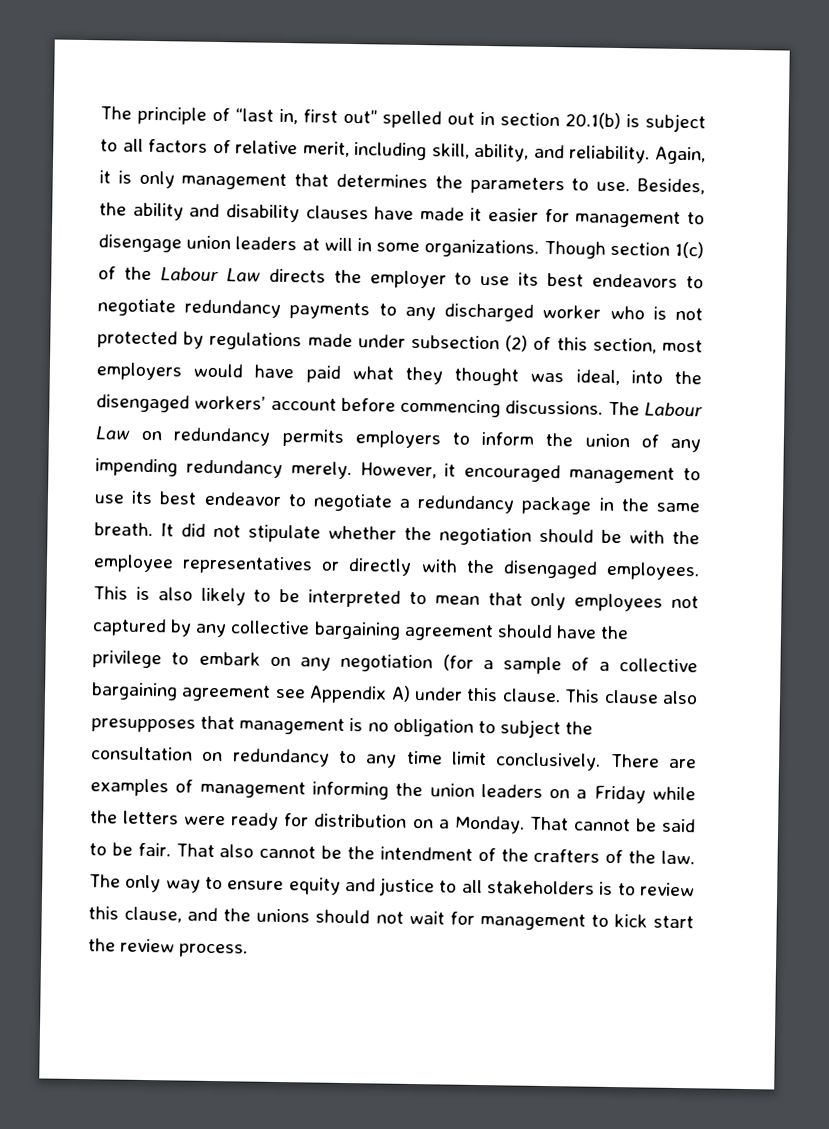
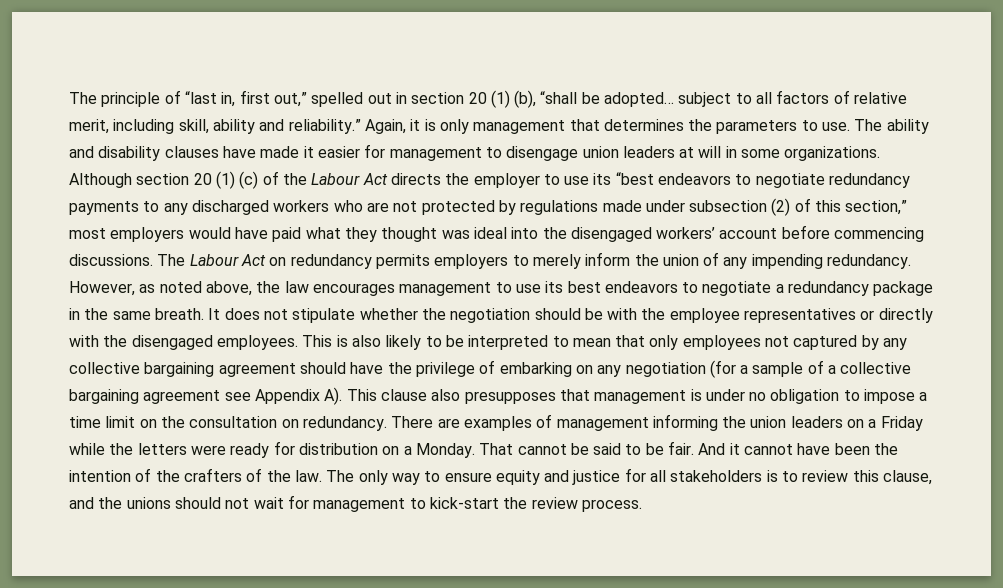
- The principle of “last in, first out" spelled out in section 20.1(b) is subject to all factors of relative merit, including skill, ability, and reliability.
+ The principle of “last in, first out,” spelled out in section 20 (1) (b), “shall be adopted… subject to all factors of relative merit, including skill, ability and reliability.”
- Besides, the ability and disability clauses have made it easier for management to disengage union leaders at will in some organizations.
+ The ability and disability clauses have made it easier for management to disengage union leaders at will in some organizations.
- Though section 1(c) of the Labour Law directs the employer to use its best endeavors to negotiate redundancy payments to any discharged worker who is not protected by regulations made under subsection (2) of this section, most employers would have paid what they thought was ideal, into the disengaged workers’ account before commencing discussions.
+ Although section 20 (1) (c) of the Labour Act directs the employer to use its “best endeavors to negotiate redundancy payments to any discharged workers who are not protected by regulations made under subsection (2) of this section,” most employers would have paid what they thought was ideal into the disengaged workers’ account before commencing discussions.
- The Labour Law on redundancy permits employers to inform the union of any impending redundancy merely. However, it encouraged management to use its best endeavor to negotiate a redundancy package in the same breath.
+ The Labour Act on redundancy permits employers to merely inform the union of any impending redundancy. However, as noted above, the law encourages management to use its best endeavors to negotiate a redundancy package in the same breath.
- It did not stipulate whether the negotiation should be with the employee representatives or directly with the disengaged employees.
+ It does not stipulate whether the negotiation should be with the employee representatives or directly with the disengaged employees.
- This is also likely to be interpreted to mean that only employees not captured by any collective bargaining agreement should have the privilege to embark on any negotiation (for a sample of a collective bargaining agreement see Appendix A) under this clause. This clause also presupposes that management is no obligation to subject the consultation on redundancy to any time limit conclusively.
+ This is also likely to be interpreted to mean that only employees not captured by any collective bargaining agreement should have the privilege of embarking on any negotiation (for a sample of a collective bargaining agreement see Appendix A). This clause also presupposes that management is under no obligation to impose a time limit on the consultation on redundancy.
- That also cannot be the intendment of the crafters of the law.
+ And it cannot have been the intention of the crafters of the law.
- The only way to ensure equity and justice to all stakeholders is to review this clause, and the unions should not wait for management to kick start the review process.
+ The only way to ensure equity and justice for all stakeholders is to review this clause, and the unions should not wait for management to kick-start the review process.

